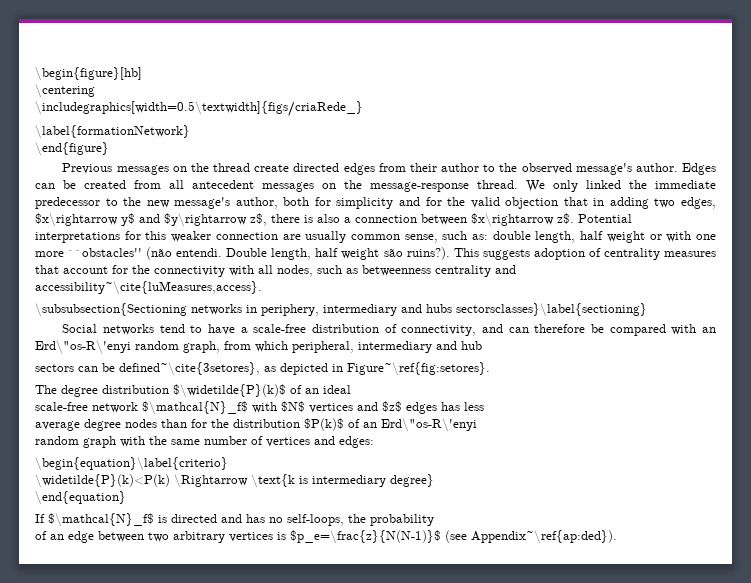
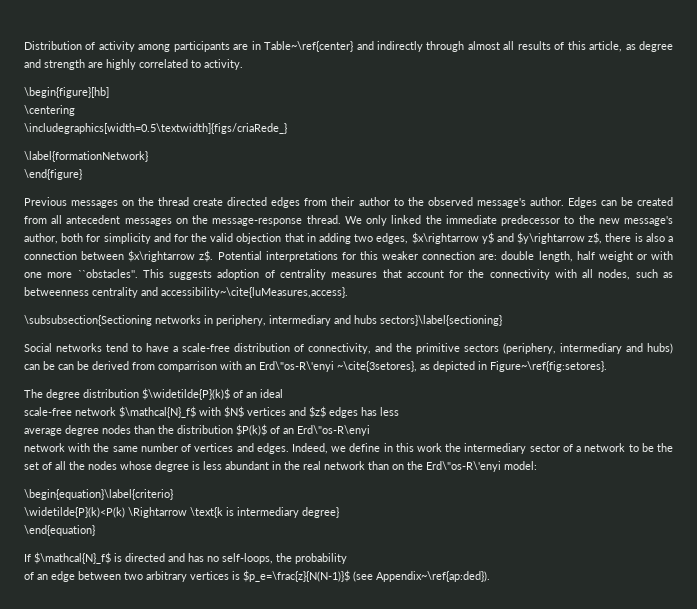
+ Distribution of activity among participants are in Table~\ref{center} and indirectly through almost all results of this article, as degree and strength are highly correlated to activity.
- Potential interpretations for this weaker connection are usually common sense, such as: double length, half weight or with one more ``obstacles'' (não entendi. Double length, half weight são ruins?).
+ Potential interpretations for this weaker connection are: double length, half weight or with one more ``obstacles''.
- \subsubsection{Sectioning networks in periphery, intermediary and hubs sectorsclasses}\label{sectioning}
+ \subsubsection{Sectioning networks in periphery, intermediary and hubs sectors}\label{sectioning}
- Social networks tend to have a scale-free distribution of connectivity, and can therefore be compared with an Erd\"os-R\'enyi random graph, from which peripheral, intermediary and hub
- sectors can be defined~\cite{3setores}, as depicted in Figure~\ref{fig:setores}.
+ Social networks tend to have a scale-free distribution of connectivity, and the primitive sectors (periphery, intermediary and hubs) can be can be derived from comparrison with an Erd\"os-R\'enyi ~\cite{3setores}, as depicted in Figure~\ref{fig:setores}.
- average degree nodes than for the distribution $P(k)$ of an Erd\"os-R\'enyi
- random graph with the same number of vertices and edges:
+ average degree nodes than the distribution $P(k)$ of an Erd\"os-R\enyi
+ network with the same number of vertices and edges. Indeed, we define in this work the intermediary sector of a network to be the set of all the nodes whose degree is less abundant in the real network than on the Erd\"os-R\'enyi model:

